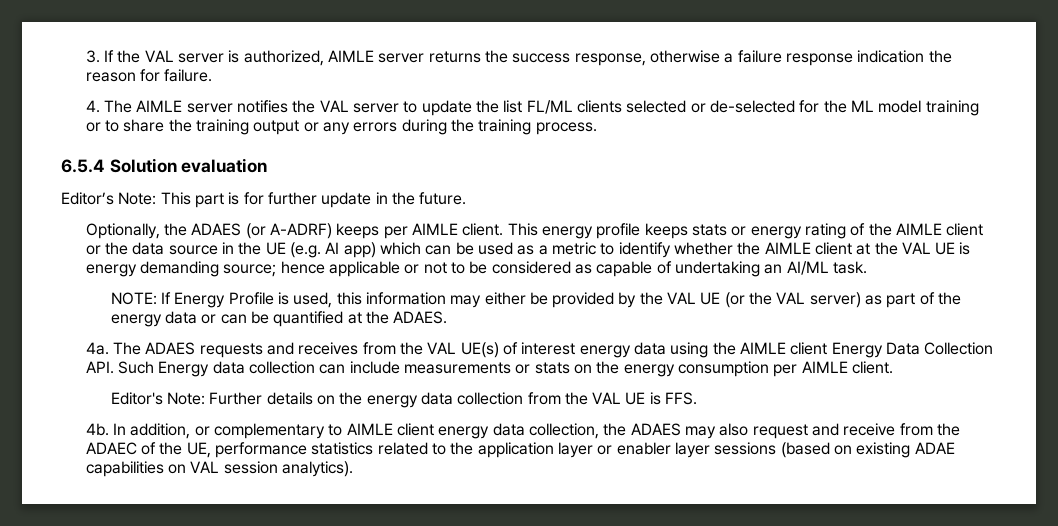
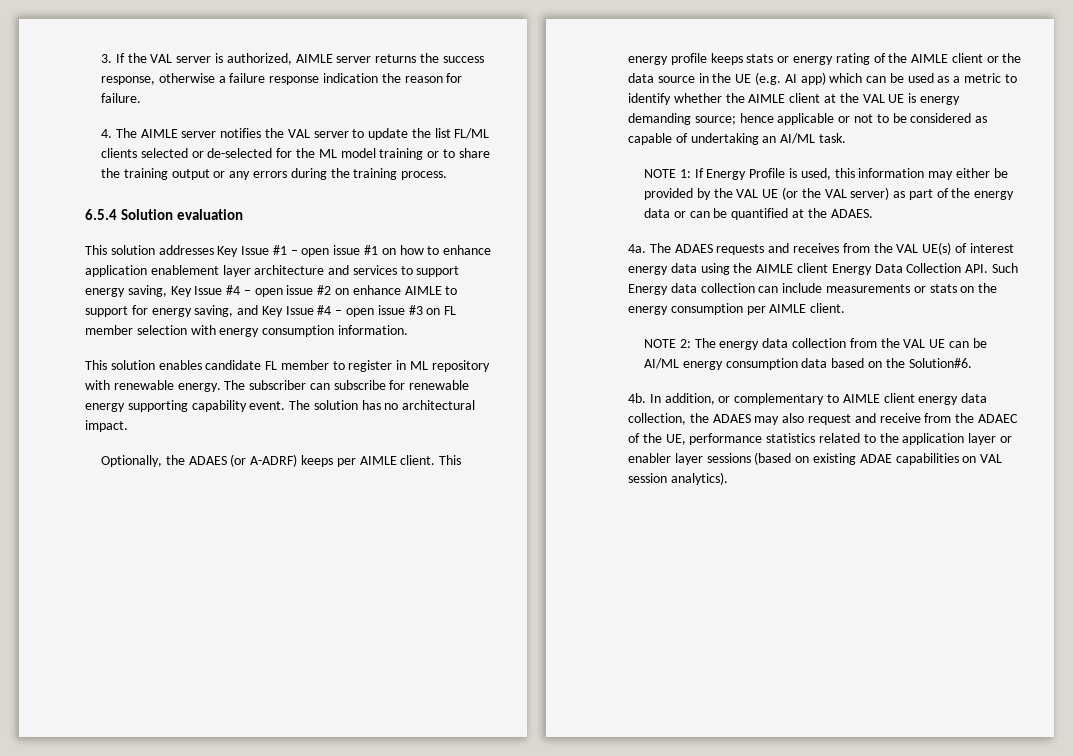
- Editor’s Note: This part is for further update in the future.
+ This solution addresses Key Issue #1 – open issue #1 on how to enhance application enablement layer architecture and services to support energy saving, Key Issue #4 – open issue #2 on enhance AIMLE to support for energy saving, and Key Issue #4 – open issue #3 on FL member selection with energy consumption information.
+ This solution enables candidate FL member to register in ML repository with renewable energy. The subscriber can subscribe for renewable energy supporting capability event. The solution has no architectural impact.
- NOTE: If Energy Profile is used, this information may either be provided by the VAL UE (or the VAL server) as part of the energy data or can be quantified at the ADAES.
+ NOTE 1: If Energy Profile is used, this information may either be provided by the VAL UE (or the VAL server) as part of the energy data or can be quantified at the ADAES.
- Editor's Note: Further details on the energy data collection from the VAL UE is FFS.
+ NOTE 2: The energy data collection from the VAL UE can be AI/ML energy consumption data based on the Solution#6.

